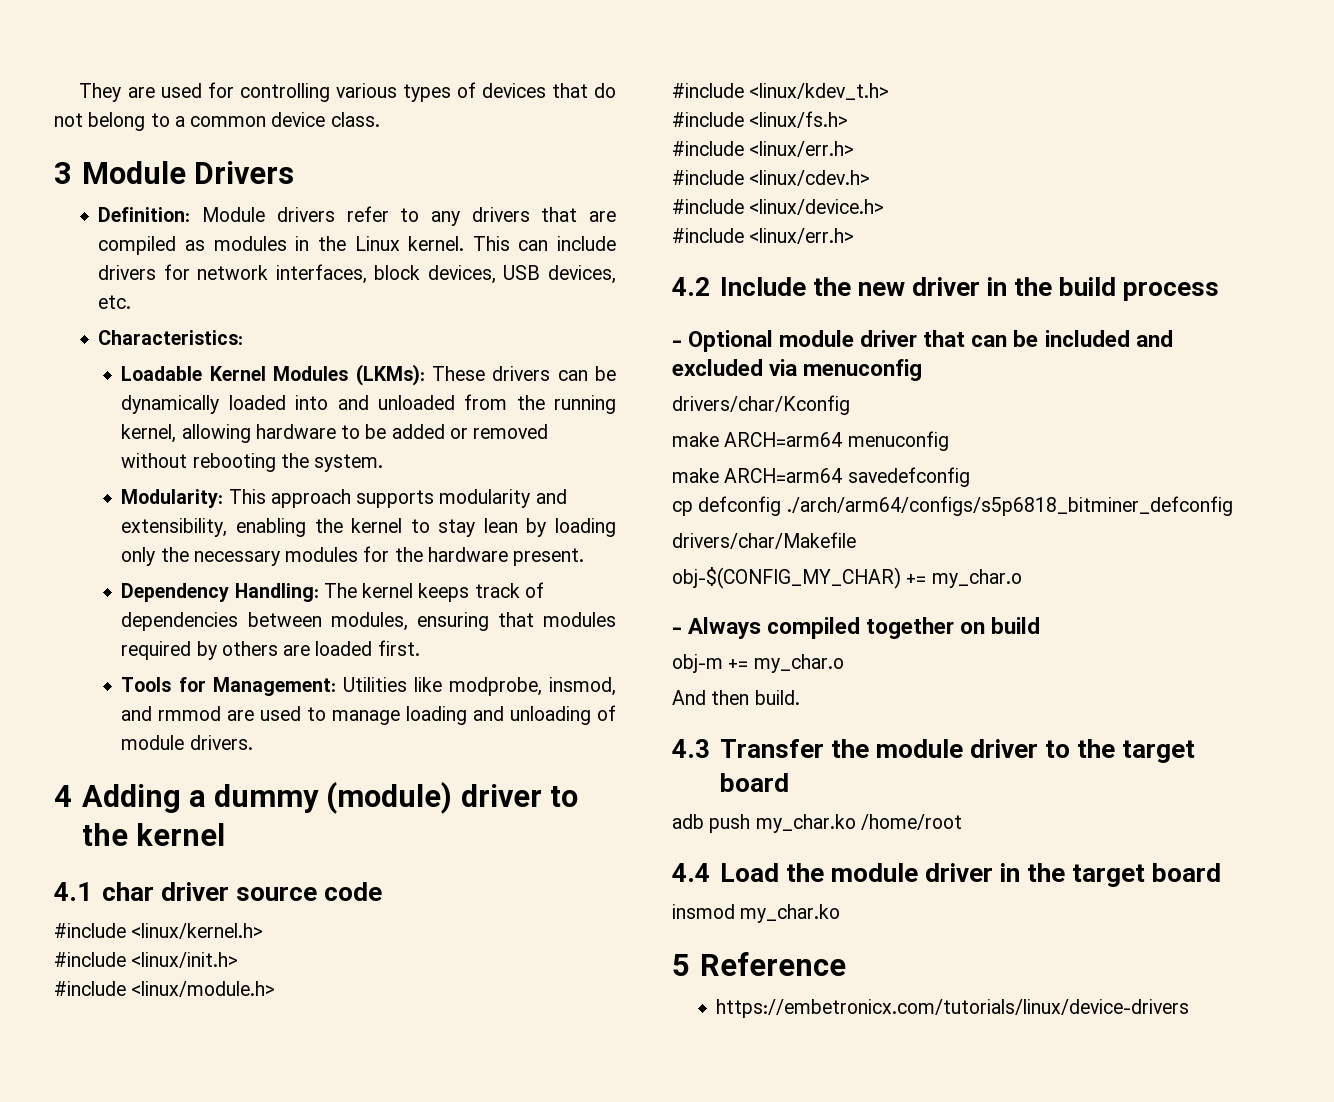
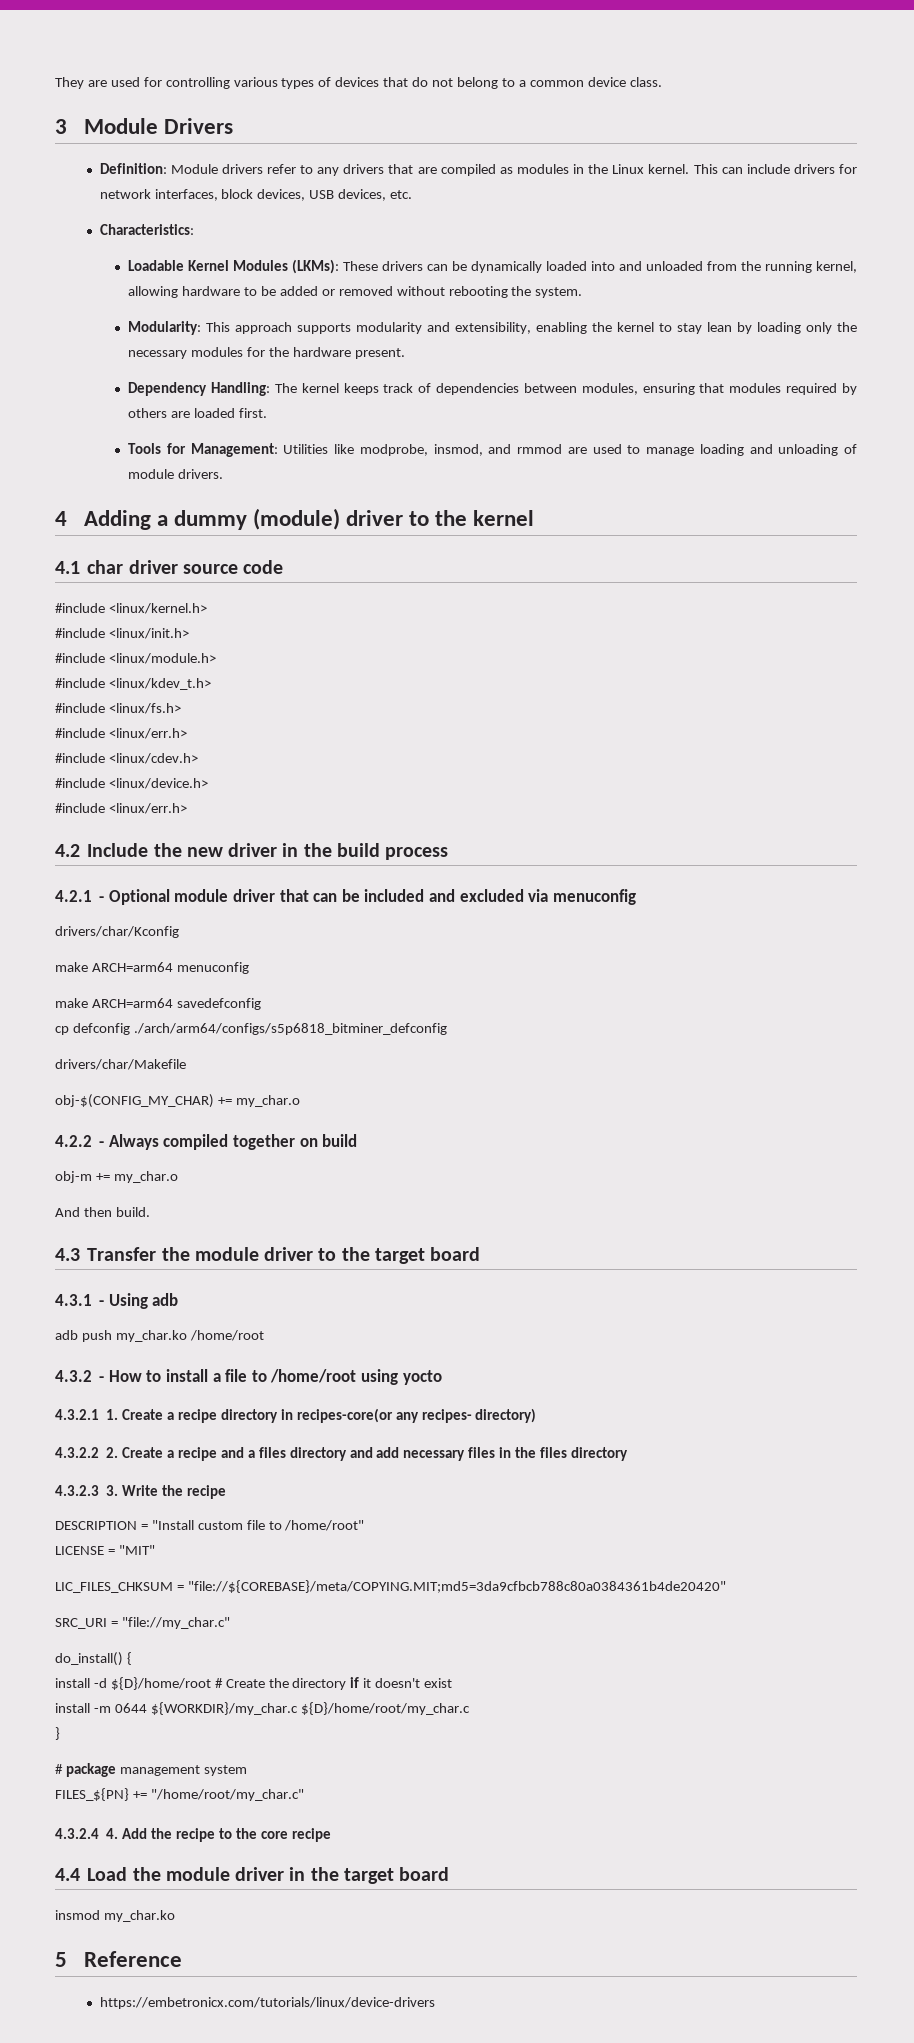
- - Optional module driver that can be included and excluded via menuconfig
+ 4.2.1 - Optional module driver that can be included and excluded via menuconfig
- - Always compiled together on build
+ 4.2.2 - Always compiled together on build
+ 4.3.1 - Using adb
+ 4.3.2 - How to install a file to /home/root using yocto
+ 4.3.2.1 1. Create a recipe directory in recipes-core(or any recipes- directory)
+ 4.3.2.2 2. Create a recipe and a files directory and add necessary files in the files directory
+ 4.3.2.3 3. Write the recipe
+ DESCRIPTION = "Install custom file to /home/root"
+ LICENSE = "MIT"
+ LIC_FILES_CHKSUM = "file://${COREBASE}/meta/COPYING.MIT;md5=3da9cfbcb788c80a0384361b4de20420"
+ SRC_URI = "file://my_char.c"
+ do_install() {
+ install -d ${D}/home/root # Create the directory if it doesn't exist
+ install -m 0644 ${WORKDIR}/my_char.c ${D}/home/root/my_char.c
+ }
+ # package management system
+ FILES_${PN} += "/home/root/my_char.c"
+ 4.3.2.4 4. Add the recipe to the core recipe

